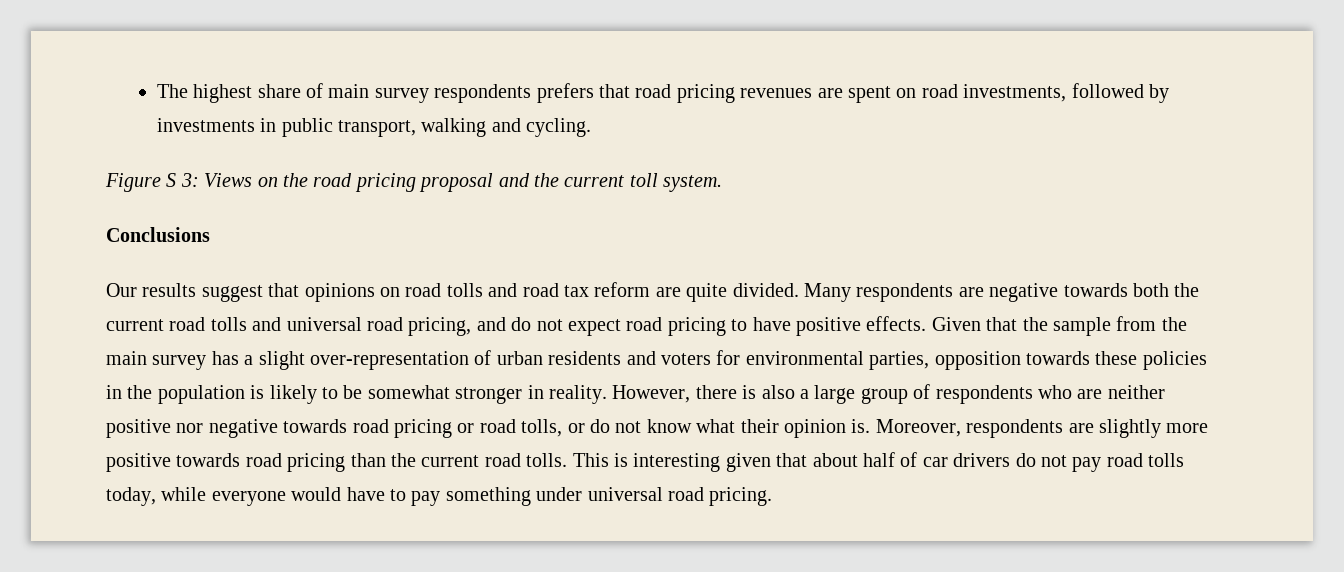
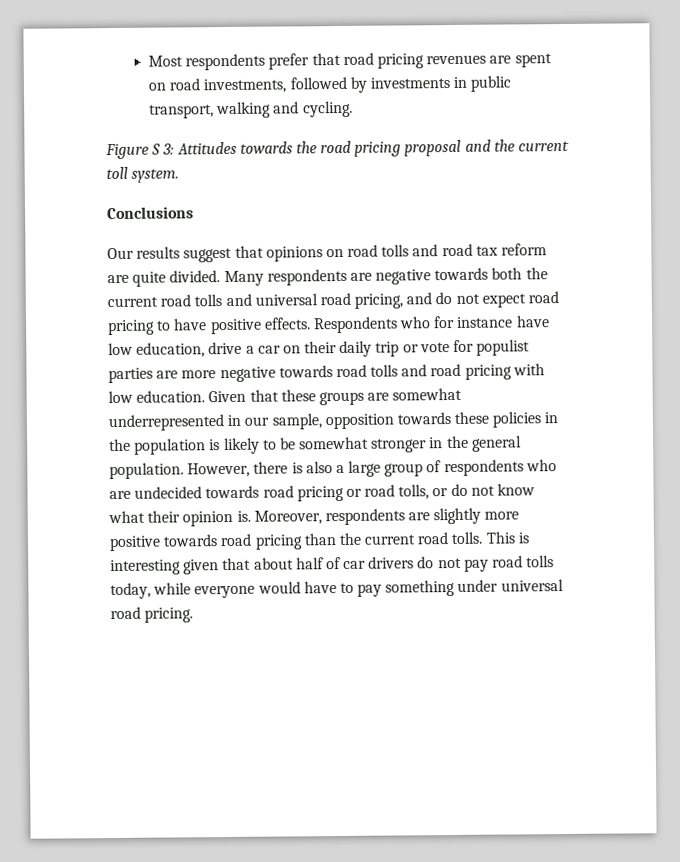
- The highest share of main survey respondents prefers that road pricing revenues are spent on road investments, followed by investments in public transport, walking and cycling.
+ Most respondents prefer that road pricing revenues are spent on road investments, followed by investments in public transport, walking and cycling.
- Figure S 3: Views on the road pricing proposal and the current toll system.
+ Figure S 3: Attitudes towards the road pricing proposal and the current toll system.
- Given that the sample from the main survey has a slight over-representation of urban residents and voters for environmental parties, opposition towards these policies in the population is likely to be somewhat stronger in reality.
+ Respondents who for instance have low education, drive a car on their daily trip or vote for populist parties are more negative towards road tolls and road pricing with low education. Given that these groups are somewhat underrepresented in our sample, opposition towards these policies in the population is likely to be somewhat stronger in the general population.
- However, there is also a large group of respondents who are neither positive nor negative towards road pricing or road tolls, or do not know what their opinion is.
+ However, there is also a large group of respondents who are undecided towards road pricing or road tolls, or do not know what their opinion is.

